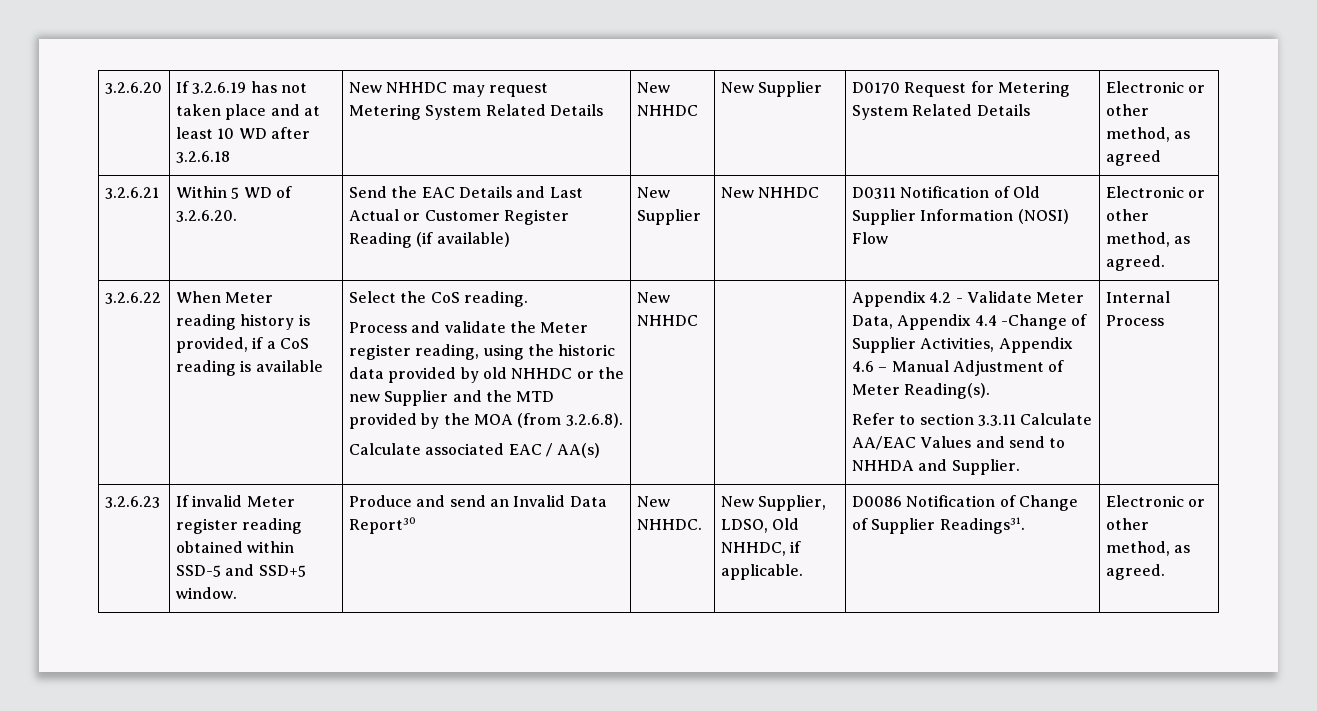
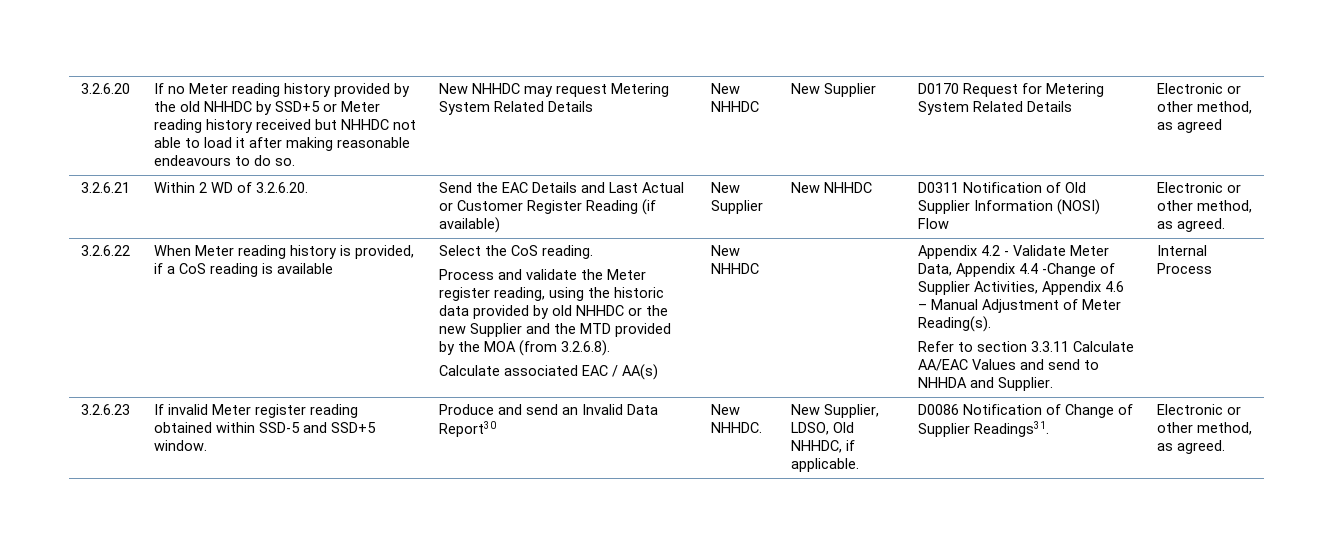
- If 3.2.6.19 has not taken place and at least 10 WD after 3.2.6.18
+ If no Meter reading history provided by the old NHHDC by SSD+5 or Meter reading history received but NHHDC not able to load it after making reasonable endeavours to do so.
- 3.2.6.21 | Within 5 WD of 3.2.6.20. | Send the EAC Details and Last Actual or Customer Register Reading (if available) | New Supplier | New NHHDC | D0311 Notification of Old Supplier Information (NOSI) Flow | Electronic or other method, as agreed.
+ 3.2.6.21 | Within 2 WD of 3.2.6.20. | Send the EAC Details and Last Actual or Customer Register Reading (if available) | New Supplier | New NHHDC | D0311 Notification of Old Supplier Information (NOSI) Flow | Electronic or other method, as agreed.

